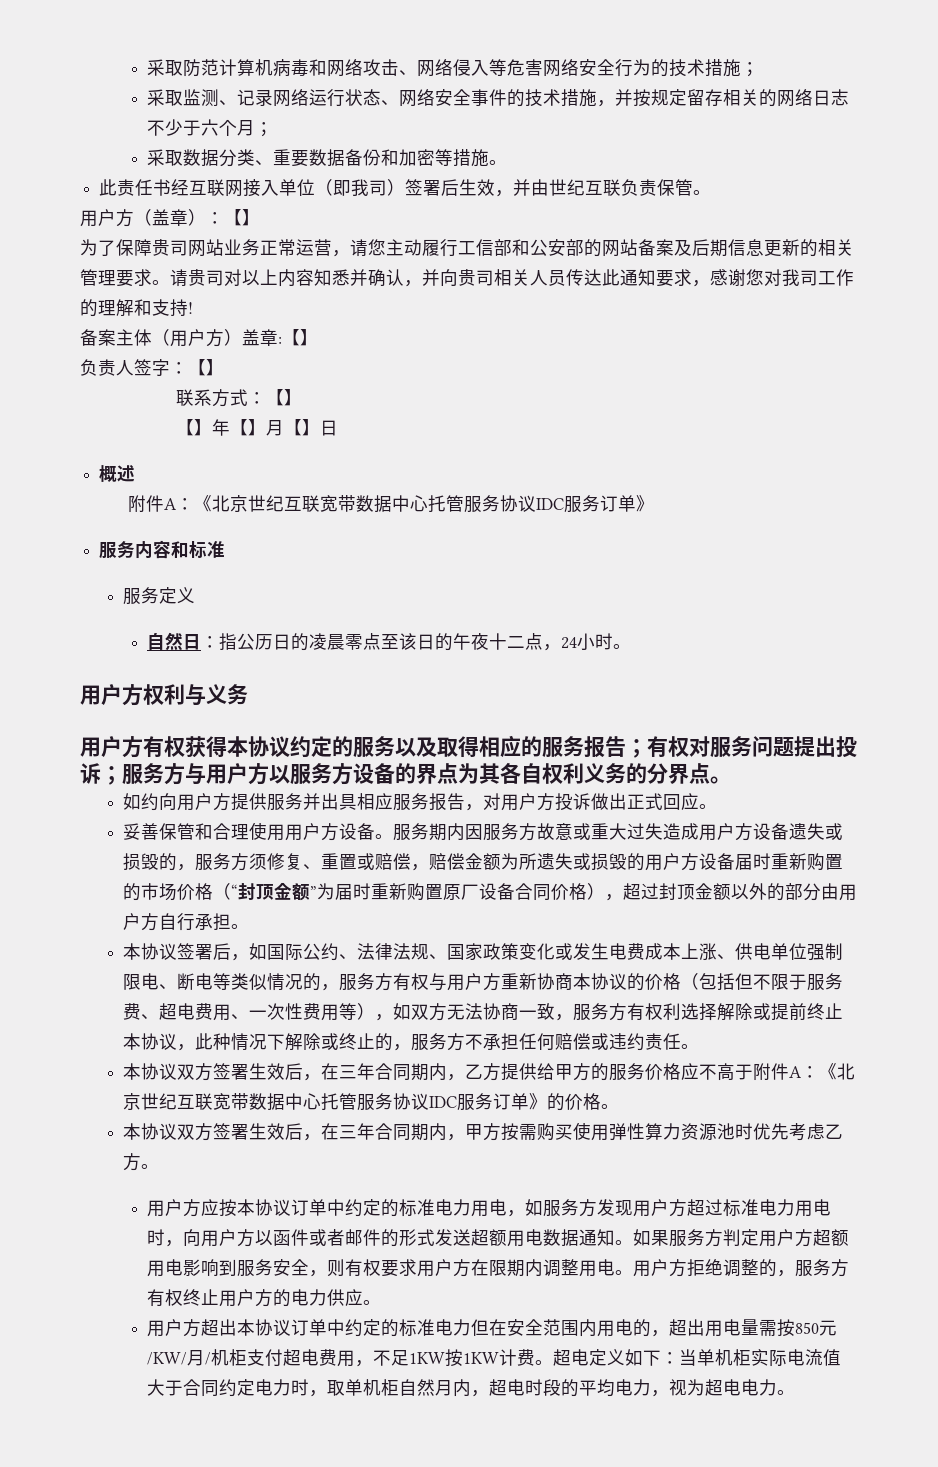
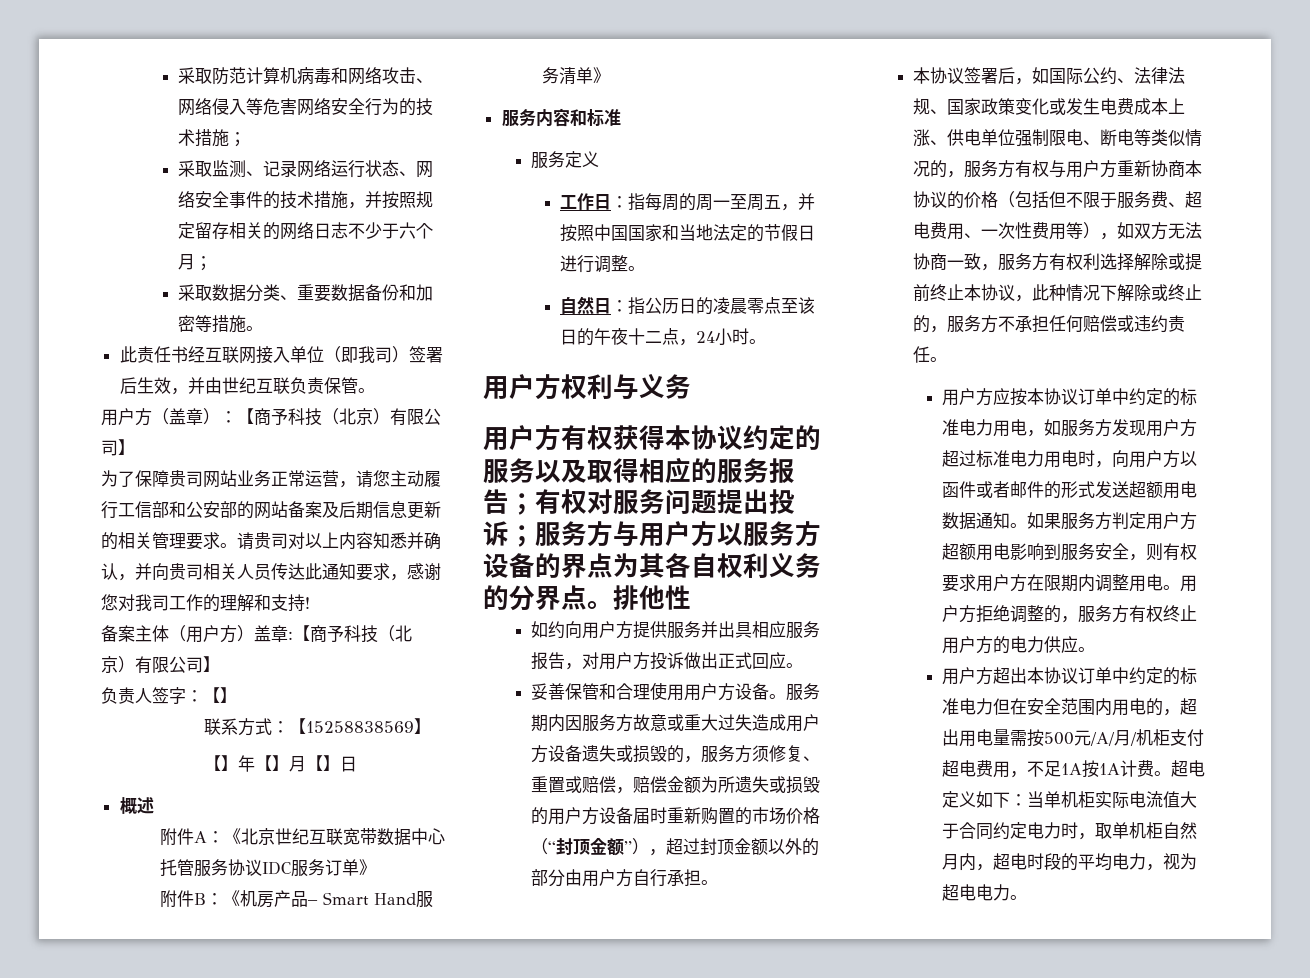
- 采取监测、记录网络运行状态、网络安全事件的技术措施，并按规定留存相关的网络日志不少于六个月；
+ 采取监测、记录网络运行状态、网络安全事件的技术措施，并按照规定留存相关的网络日志不少于六个月；
- 用户方（盖章）：【】
+ 用户方（盖章）：【商予科技（北京）有限公司】
- 备案主体（用户方）盖章:【】
+ 备案主体（用户方）盖章:【商予科技（北京）有限公司】
- 联系方式：【】
+ 联系方式：【15258838569】
+ 附件B：《机房产品– Smart Hand服务清单》
+ 工作日：指每周的周一至周五，并按照中国国家和当地法定的节假日进行调整。
+ 排他性
- 服务期内因服务方故意或重大过失造成用户方设备遗失或损毁的，服务方须修复、重置或赔偿，赔偿金额为所遗失或损毁的用户方设备届时重新购置的市场价格（“封顶金额”为届时重新购置原厂设备合同价格），超过封顶金额以外的部分由用户方自行承担。
+ 服务期内因服务方故意或重大过失造成用户方设备遗失或损毁的，服务方须修复、重置或赔偿，赔偿金额为所遗失或损毁的用户方设备届时重新购置的市场价格（“封顶金额”），超过封顶金额以外的部分由用户方自行承担。
- 本协议双方签署生效后，在三年合同期内，乙方提供给甲方的服务价格应不高于附件A：《北京世纪互联宽带数据中心托管服务协议IDC服务订单》的价格。
- 本协议双方签署生效后，在三年合同期内，甲方按需购买使用弹性算力资源池时优先考虑乙方。
- 用户方超出本协议订单中约定的标准电力但在安全范围内用电的，超出用电量需按850元/KW/月/机柜支付超电费用，不足1KW按1KW计费。
+ 用户方超出本协议订单中约定的标准电力但在安全范围内用电的，超出用电量需按500元/A/月/机柜支付超电费用，不足1A按1A计费。

